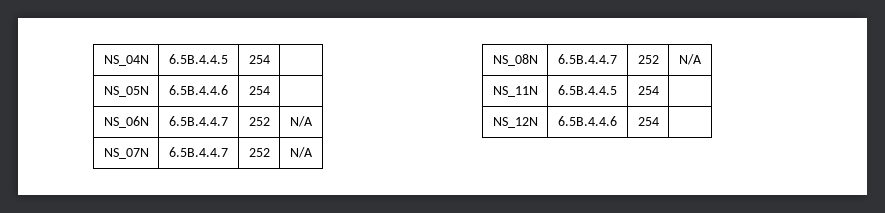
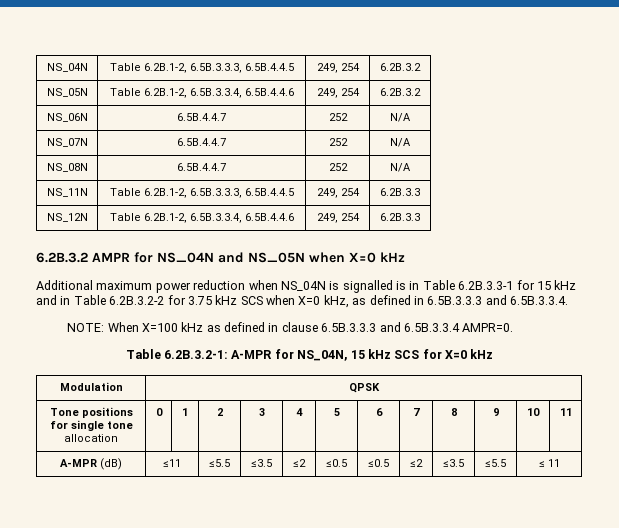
- NS_04N | 6.5B.4.4.5 | 254 |
+ NS_04N | Table 6.2B.1-2, 6.5B.3.3.3, 6.5B.4.4.5 | 249, 254 | 6.2B.3.2
- NS_05N | 6.5B.4.4.6 | 254 |
+ NS_05N | Table 6.2B.1-2, 6.5B.3.3.4, 6.5B.4.4.6 | 249, 254 | 6.2B.3.2
- NS_11N | 6.5B.4.4.5 | 254 |
+ NS_11N | Table 6.2B.1-2, 6.5B.3.3.3, 6.5B.4.4.5 | 249, 254 | 6.2B.3.3
- NS_12N | 6.5B.4.4.6 | 254 |
+ NS_12N | Table 6.2B.1-2, 6.5B.3.3.4, 6.5B.4.4.6 | 249, 254 | 6.2B.3.3
+ 6.2B.3.2 AMPR for NS_04N and NS_05N when X=0 kHz
+ Additional maximum power reduction when NS_04N is signalled is in Table 6.2B.3.3-1 for 15 kHz and in Table 6.2B.3.2-2 for 3.75 kHz SCS when X=0 kHz, as defined in 6.5B.3.3.3 and 6.5B.3.3.4.
+ NOTE: When X=100 kHz as defined in clause 6.5B.3.3.3 and 6.5B.3.3.4 AMPR=0.
+ Table 6.2B.3.2-1: A-MPR for NS_04N, 15 kHz SCS for X=0 kHz
+ Modulation | QPSK
+ Tone positions for single tone allocation | 0 | 1 | 2 | 3 | 4 | 5 | 6 | 7 | 8 | 9 | 10 | 11
+ A-MPR (dB) | ≤11 | ≤5.5 | ≤3.5 | ≤2 | ≤0.5 | ≤0.5 | ≤2 | ≤3.5 | ≤5.5 | ≤ 11

